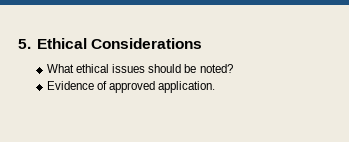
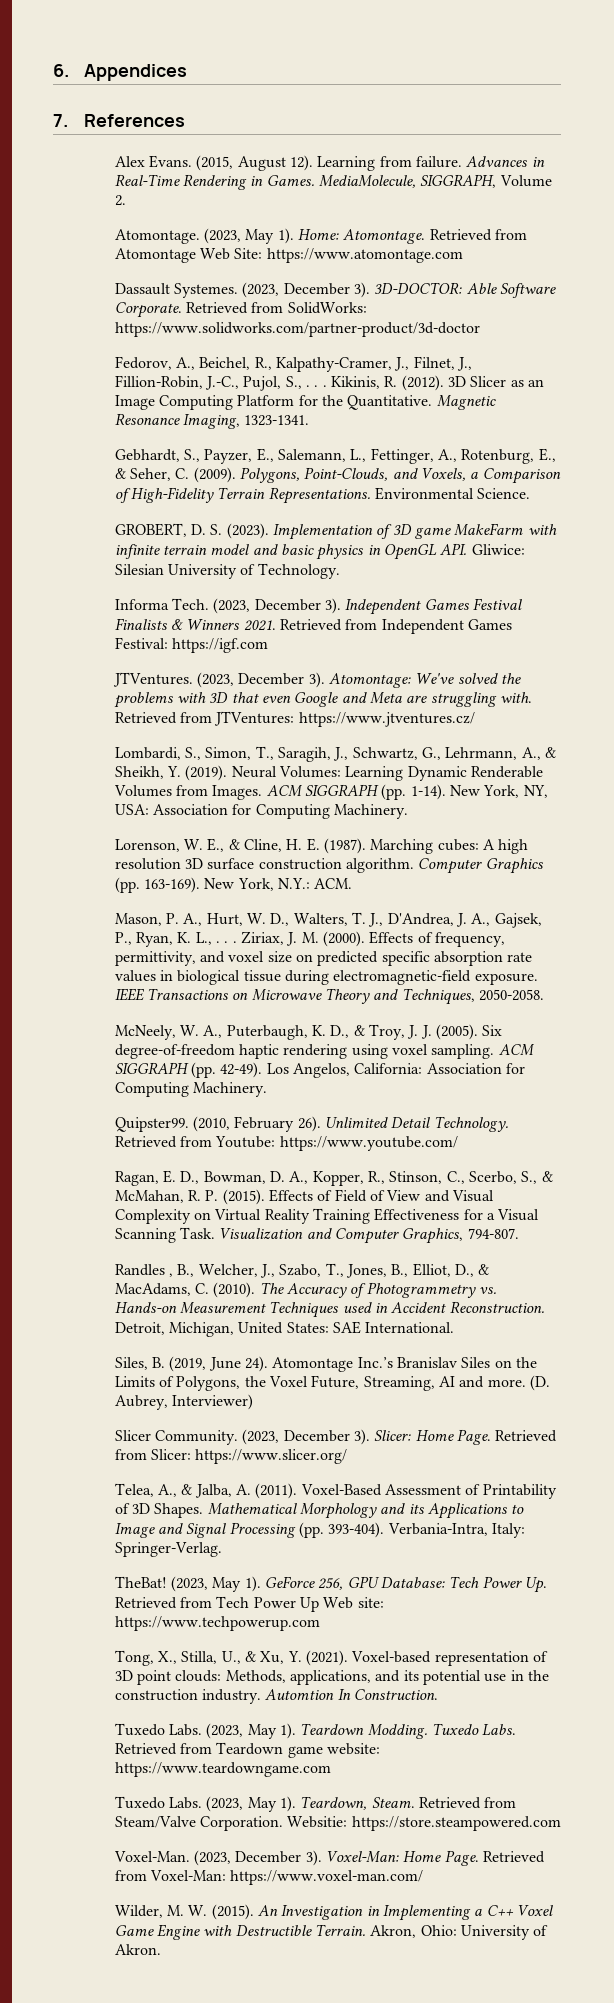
- 5. Ethical Considerations
- What ethical issues should be noted?
- Evidence of approved application.
+ 6. Appendices
+ 7. References
+ Alex Evans. (2015, August 12). Learning from failure. Advances in Real-Time Rendering in Games. MediaMolecule, SIGGRAPH, Volume 2.
+ Atomontage. (2023, May 1). Home: Atomontage. Retrieved from Atomontage Web Site: https://www.atomontage.com
+ Dassault Systemes. (2023, December 3). 3D-DOCTOR: Able Software Corporate. Retrieved from SolidWorks: https://www.solidworks.com/partner-product/3d-doctor
+ Fedorov, A., Beichel, R., Kalpathy-Cramer, J., Filnet, J., Fillion-Robin, J.-C., Pujol, S., . . . Kikinis, R. (2012). 3D Slicer as an Image Computing Platform for the Quantitative. Magnetic Resonance Imaging, 1323-1341.
+ Gebhardt, S., Payzer, E., Salemann, L., Fettinger, A., Rotenburg, E., & Seher, C. (2009). Polygons, Point-Clouds, and Voxels, a Comparison of High-Fidelity Terrain Representations. Environmental Science.
+ GROBERT, D. S. (2023). Implementation of 3D game MakeFarm with infinite terrain model and basic physics in OpenGL API. Gliwice: Silesian University of Technology.
+ Informa Tech. (2023, December 3). Independent Games Festival Finalists & Winners 2021. Retrieved from Independent Games Festival: https://igf.com
+ JTVentures. (2023, December 3). Atomontage: We've solved the problems with 3D that even Google and Meta are struggling with. Retrieved from JTVentures: https://www.jtventures.cz/
+ Lombardi, S., Simon, T., Saragih, J., Schwartz, G., Lehrmann, A., & Sheikh, Y. (2019). Neural Volumes: Learning Dynamic Renderable Volumes from Images. ACM SIGGRAPH (pp. 1-14). New York, NY, USA: Association for Computing Machinery.
+ Lorenson, W. E., & Cline, H. E. (1987). Marching cubes: A high resolution 3D surface construction algorithm. Computer Graphics (pp. 163-169). New York, N.Y.: ACM.
+ Mason, P. A., Hurt, W. D., Walters, T. J., D'Andrea, J. A., Gajsek, P., Ryan, K. L., . . . Ziriax, J. M. (2000). Effects of frequency, permittivity, and voxel size on predicted specific absorption rate values in biological tissue during electromagnetic-field exposure. IEEE Transactions on Microwave Theory and Techniques, 2050-2058.
+ McNeely, W. A., Puterbaugh, K. D., & Troy, J. J. (2005). Six degree-of-freedom haptic rendering using voxel sampling. ACM SIGGRAPH (pp. 42-49). Los Angelos, California: Association for Computing Machinery.
+ Quipster99. (2010, February 26). Unlimited Detail Technology. Retrieved from Youtube: https://www.youtube.com/
+ Ragan, E. D., Bowman, D. A., Kopper, R., Stinson, C., Scerbo, S., & McMahan, R. P. (2015). Effects of Field of View and Visual Complexity on Virtual Reality Training Effectiveness for a Visual Scanning Task. Visualization and Computer Graphics, 794-807.
+ Randles , B., Welcher, J., Szabo, T., Jones, B., Elliot, D., & MacAdams, C. (2010). The Accuracy of Photogrammetry vs. Hands-on Measurement Techniques used in Accident Reconstruction. Detroit, Michigan, United States: SAE International.
+ Siles, B. (2019, June 24). Atomontage Inc.’s Branislav Siles on the Limits of Polygons, the Voxel Future, Streaming, AI and more. (D. Aubrey, Interviewer)
+ Slicer Community. (2023, December 3). Slicer: Home Page. Retrieved from Slicer: https://www.slicer.org/
+ Telea, A., & Jalba, A. (2011). Voxel-Based Assessment of Printability of 3D Shapes. Mathematical Morphology and its Applications to Image and Signal Processing (pp. 393-404). Verbania-Intra, Italy: Springer-Verlag.
+ TheBat! (2023, May 1). GeForce 256, GPU Database: Tech Power Up. Retrieved from Tech Power Up Web site: https://www.techpowerup.com
+ Tong, X., Stilla, U., & Xu, Y. (2021). Voxel-based representation of 3D point clouds: Methods, applications, and its potential use in the construction industry. Automtion In Construction.
+ Tuxedo Labs. (2023, May 1). Teardown Modding. Tuxedo Labs. Retrieved from Teardown game website: https://www.teardowngame.com
+ Tuxedo Labs. (2023, May 1). Teardown, Steam. Retrieved from Steam/Valve Corporation. Websitie: https://store.steampowered.com
+ Voxel-Man. (2023, December 3). Voxel-Man: Home Page. Retrieved from Voxel-Man: https://www.voxel-man.com/
+ Wilder, M. W. (2015). An Investigation in Implementing a C++ Voxel Game Engine with Destructible Terrain. Akron, Ohio: University of Akron.

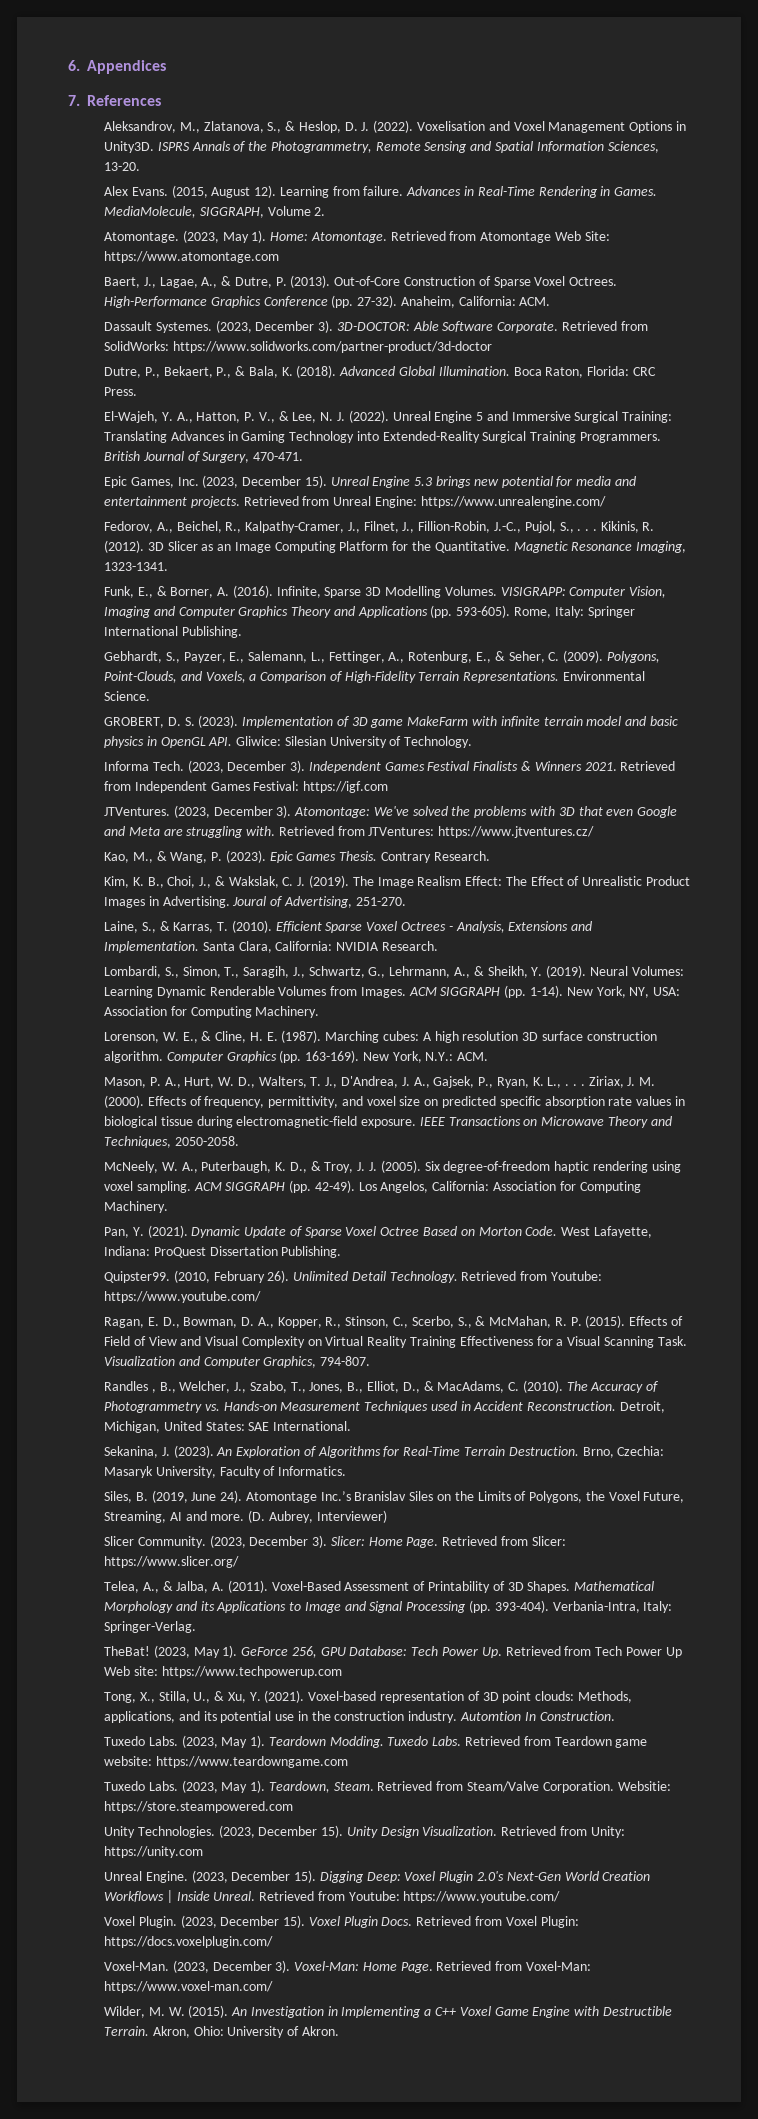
+ Aleksandrov, M., Zlatanova, S., & Heslop, D. J. (2022). Voxelisation and Voxel Management Options in Unity3D. ISPRS Annals of the Photogrammetry, Remote Sensing and Spatial Information Sciences, 13-20.
+ Baert, J., Lagae, A., & Dutre, P. (2013). Out-of-Core Construction of Sparse Voxel Octrees. High-Performance Graphics Conference (pp. 27-32). Anaheim, California: ACM.
+ Dutre, P., Bekaert, P., & Bala, K. (2018). Advanced Global Illumination. Boca Raton, Florida: CRC Press.
+ El-Wajeh, Y. A., Hatton, P. V., & Lee, N. J. (2022). Unreal Engine 5 and Immersive Surgical Training: Translating Advances in Gaming Technology into Extended-Reality Surgical Training Programmers. British Journal of Surgery, 470-471.
+ Epic Games, Inc. (2023, December 15). Unreal Engine 5.3 brings new potential for media and entertainment projects. Retrieved from Unreal Engine: https://www.unrealengine.com/
+ Funk, E., & Borner, A. (2016). Infinite, Sparse 3D Modelling Volumes. VISIGRAPP: Computer Vision, Imaging and Computer Graphics Theory and Applications (pp. 593-605). Rome, Italy: Springer International Publishing.
+ Kao, M., & Wang, P. (2023). Epic Games Thesis. Contrary Research.
+ Kim, K. B., Choi, J., & Wakslak, C. J. (2019). The Image Realism Effect: The Effect of Unrealistic Product Images in Advertising. Joural of Advertising, 251-270.
+ Laine, S., & Karras, T. (2010). Efficient Sparse Voxel Octrees - Analysis, Extensions and Implementation. Santa Clara, California: NVIDIA Research.
+ Pan, Y. (2021). Dynamic Update of Sparse Voxel Octree Based on Morton Code. West Lafayette, Indiana: ProQuest Dissertation Publishing.
+ Sekanina, J. (2023). An Exploration of Algorithms for Real-Time Terrain Destruction. Brno, Czechia: Masaryk University, Faculty of Informatics.
+ Unity Technologies. (2023, December 15). Unity Design Visualization. Retrieved from Unity: https://unity.com
+ Unreal Engine. (2023, December 15). Digging Deep: Voxel Plugin 2.0's Next-Gen World Creation Workflows | Inside Unreal. Retrieved from Youtube: https://www.youtube.com/
+ Voxel Plugin. (2023, December 15). Voxel Plugin Docs. Retrieved from Voxel Plugin: https://docs.voxelplugin.com/

